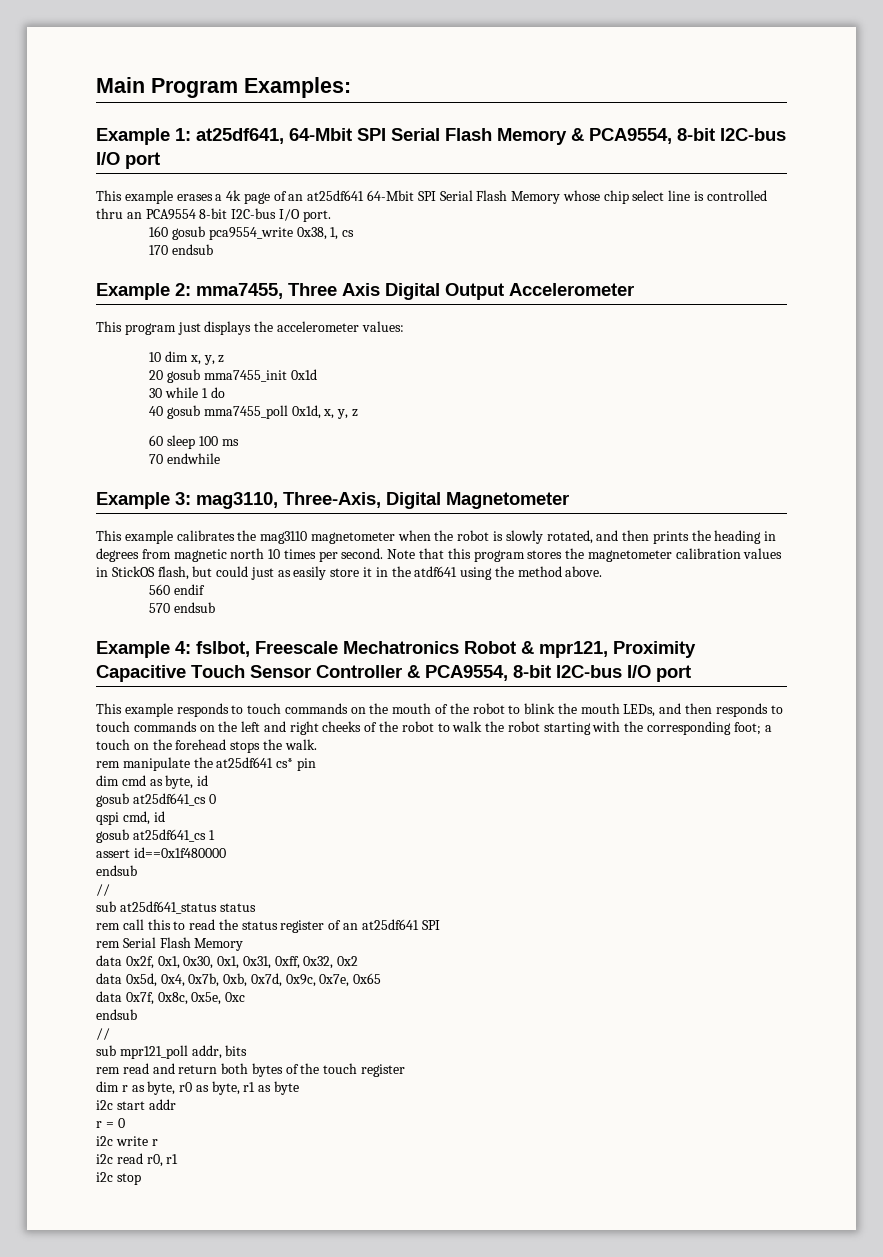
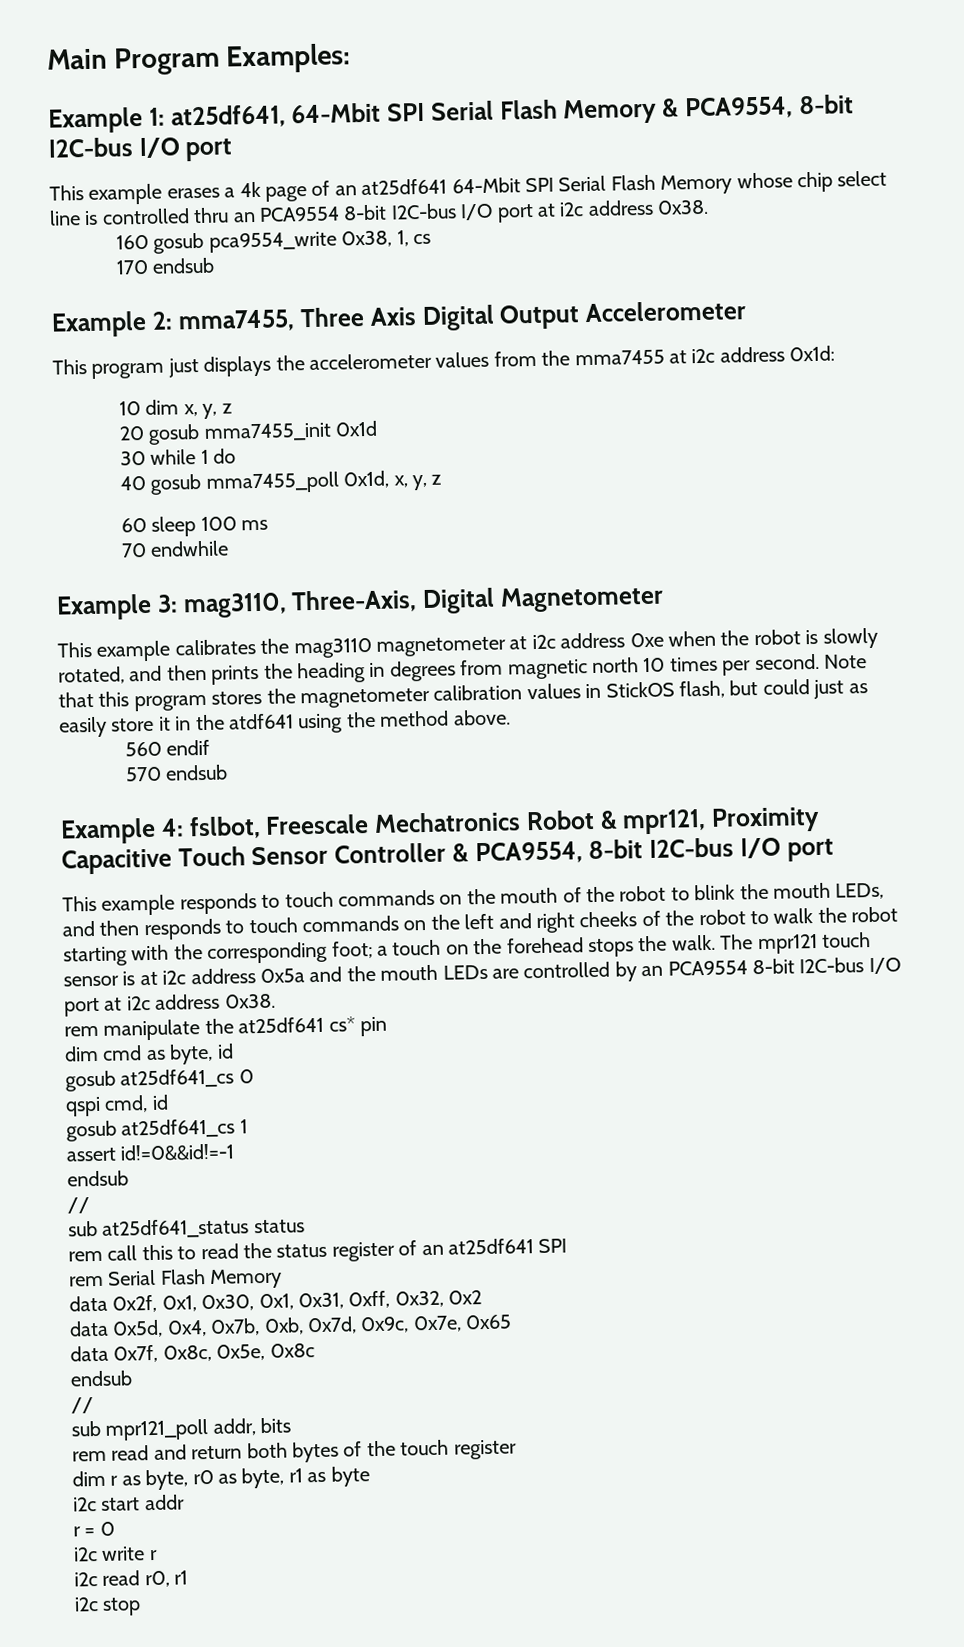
- This example erases a 4k page of an at25df641 64-Mbit SPI Serial Flash Memory whose chip select line is controlled thru an PCA9554 8-bit I2C-bus I/O port.
+ This example erases a 4k page of an at25df641 64-Mbit SPI Serial Flash Memory whose chip select line is controlled thru an PCA9554 8-bit I2C-bus I/O port at i2c address 0x38.
- This program just displays the accelerometer values:
+ This program just displays the accelerometer values from the mma7455 at i2c address 0x1d:
- This example calibrates the mag3110 magnetometer when the robot is slowly rotated, and then prints the heading in degrees from magnetic north 10 times per second.
+ This example calibrates the mag3110 magnetometer at i2c address 0xe when the robot is slowly rotated, and then prints the heading in degrees from magnetic north 10 times per second.
+ The mpr121 touch sensor is at i2c address 0x5a and the mouth LEDs are controlled by an PCA9554 8-bit I2C-bus I/O port at i2c address 0x38.
- assert id==0x1f480000
+ assert id!=0&&id!=-1
- data 0x7f, 0x8c, 0x5e, 0xc
+ data 0x7f, 0x8c, 0x5e, 0x8c

